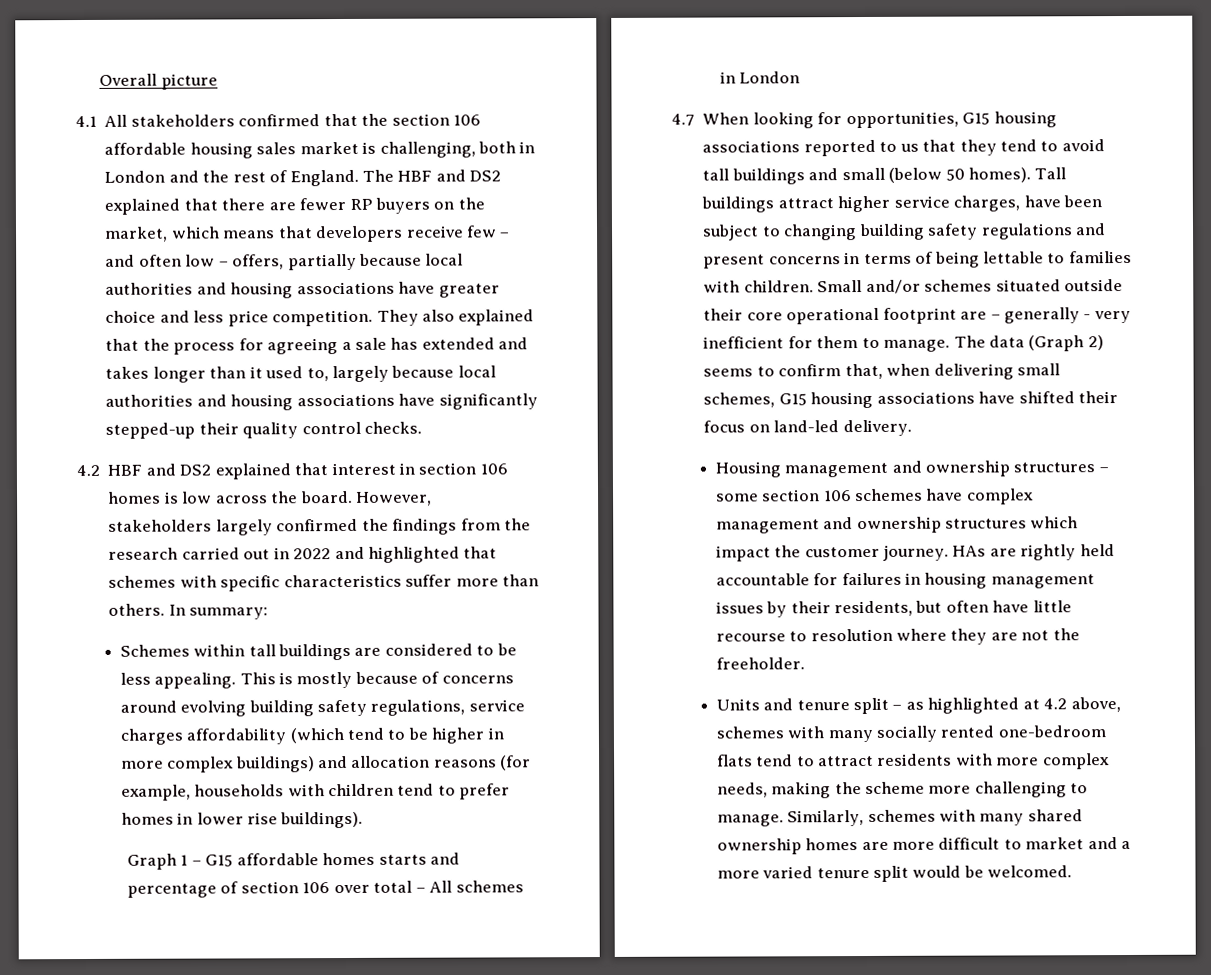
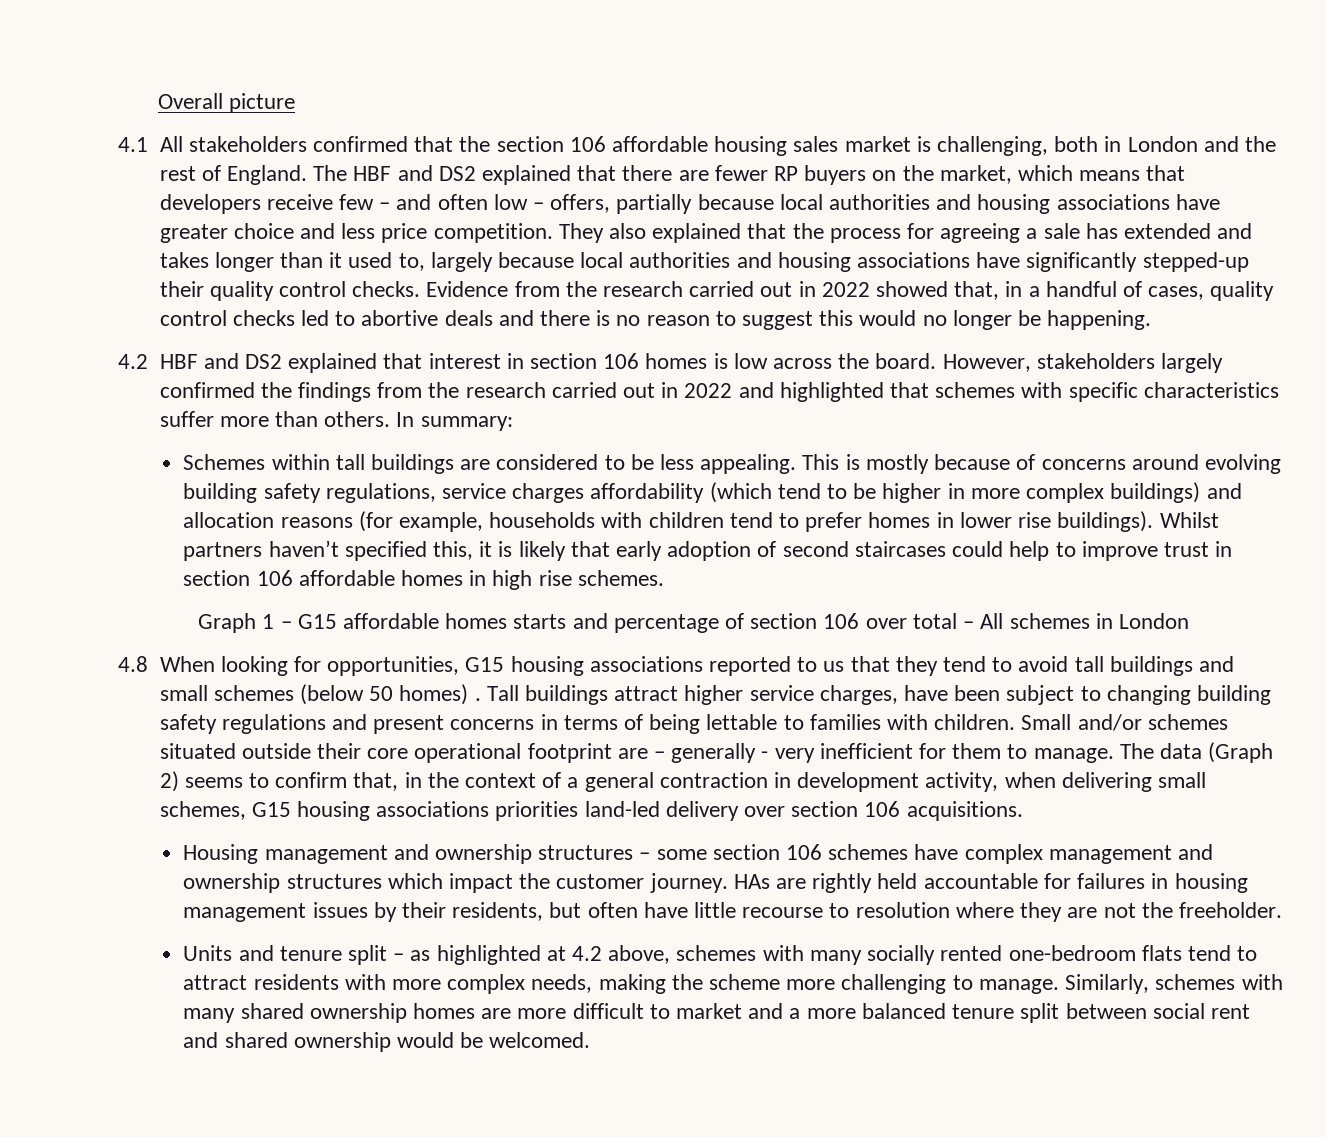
+ Evidence from the research carried out in 2022 showed that, in a handful of cases, quality control checks led to abortive deals and there is no reason to suggest this would no longer be happening.
+ Whilst partners haven’t specified this, it is likely that early adoption of second staircases could help to improve trust in section 106 affordable homes in high rise schemes.
- 4.7 When looking for opportunities, G15 housing associations reported to us that they tend to avoid tall buildings and small (below 50 homes).
+ 4.8 When looking for opportunities, G15 housing associations reported to us that they tend to avoid tall buildings and small schemes (below 50 homes) .
- The data (Graph 2) seems to confirm that, when delivering small schemes, G15 housing associations have shifted their focus on land-led delivery.
+ The data (Graph 2) seems to confirm that, in the context of a general contraction in development activity, when delivering small schemes, G15 housing associations priorities land-led delivery over section 106 acquisitions.
- Similarly, schemes with many shared ownership homes are more difficult to market and a more varied tenure split would be welcomed.
+ Similarly, schemes with many shared ownership homes are more difficult to market and a more balanced tenure split between social rent and shared ownership would be welcomed.

